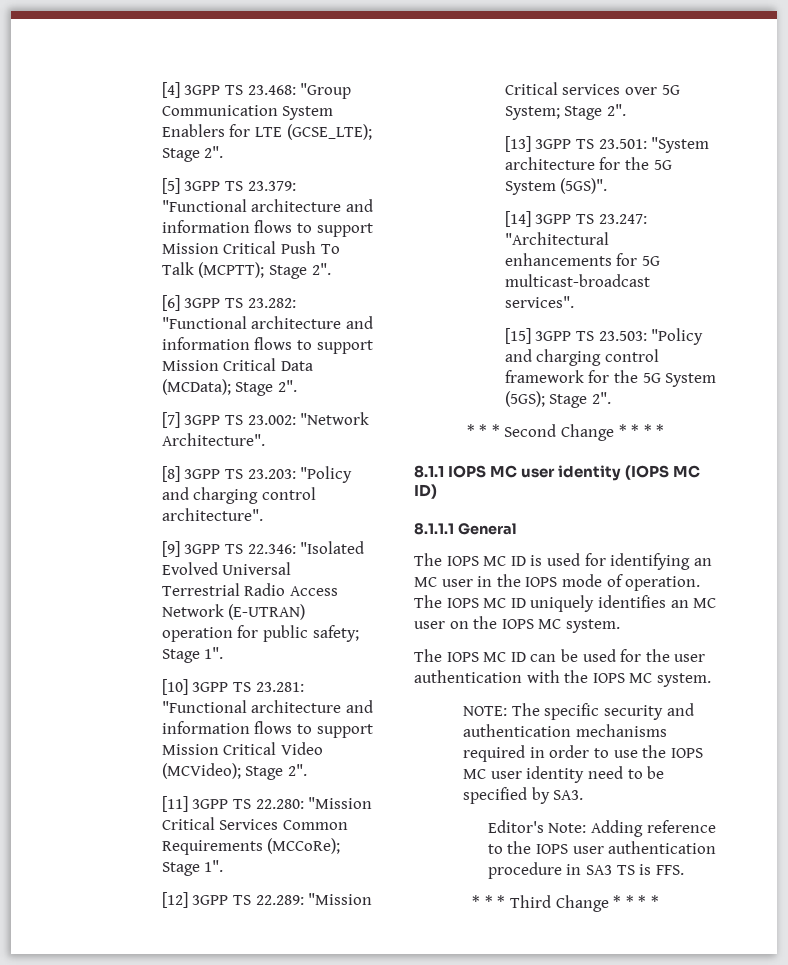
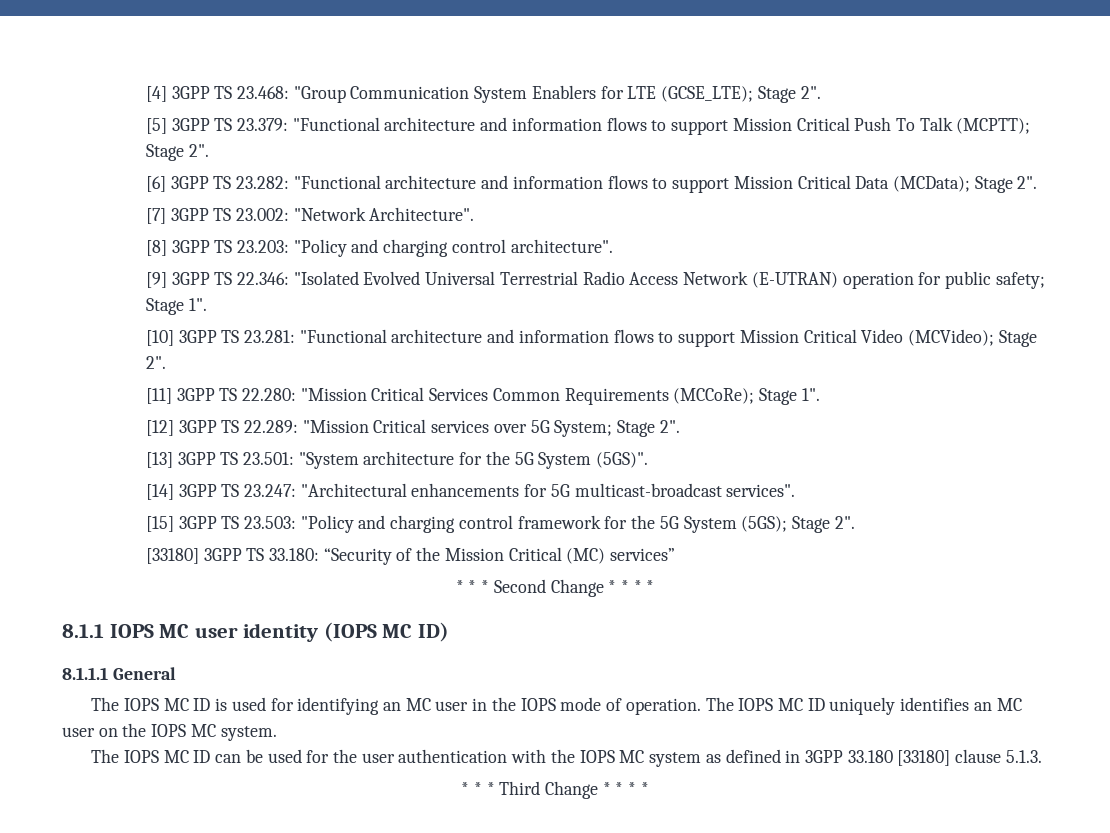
+ [33180] 3GPP TS 33.180: “Security of the Mission Critical (MC) services”
- The IOPS MC ID can be used for the user authentication with the IOPS MC system.
- NOTE: The specific security and authentication mechanisms required in order to use the IOPS MC user identity need to be specified by SA3.
- Editor's Note: Adding reference to the IOPS user authentication procedure in SA3 TS is FFS.
+ The IOPS MC ID can be used for the user authentication with the IOPS MC system as defined in 3GPP 33.180 [33180] clause 5.1.3.

